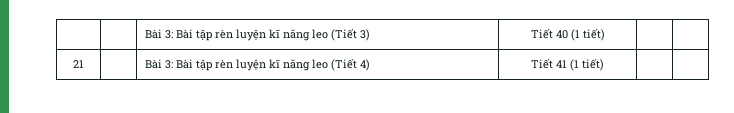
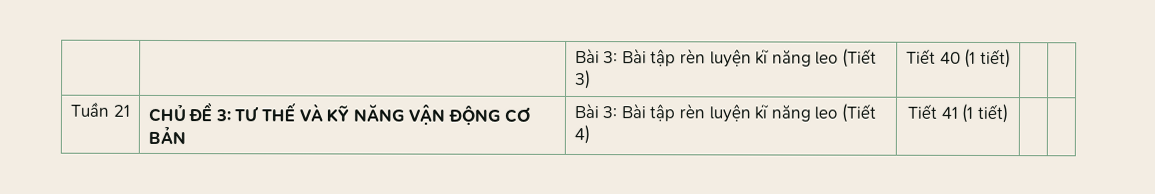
- 21 | | Bài 3: Bài tập rèn luyện kĩ năng leo (Tiết 4) | Tiết 41 (1 tiết) | |
+ Tuần 21 | CHỦ ĐỀ 3: TƯ THẾ VÀ KỸ NĂNG VẬN ĐỘNG CƠ BẢN | Bài 3: Bài tập rèn luyện kĩ năng leo (Tiết 4) | Tiết 41 (1 tiết) | |

